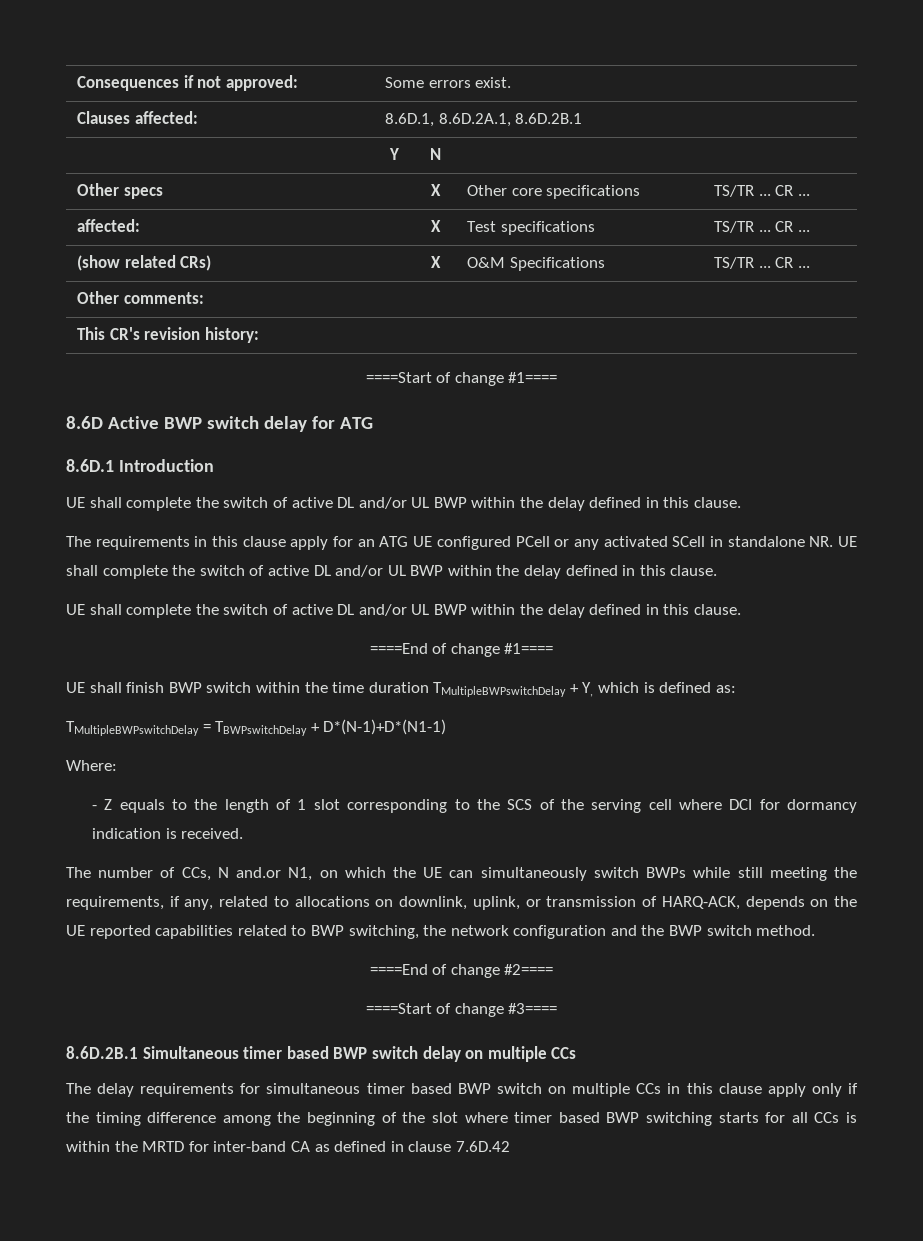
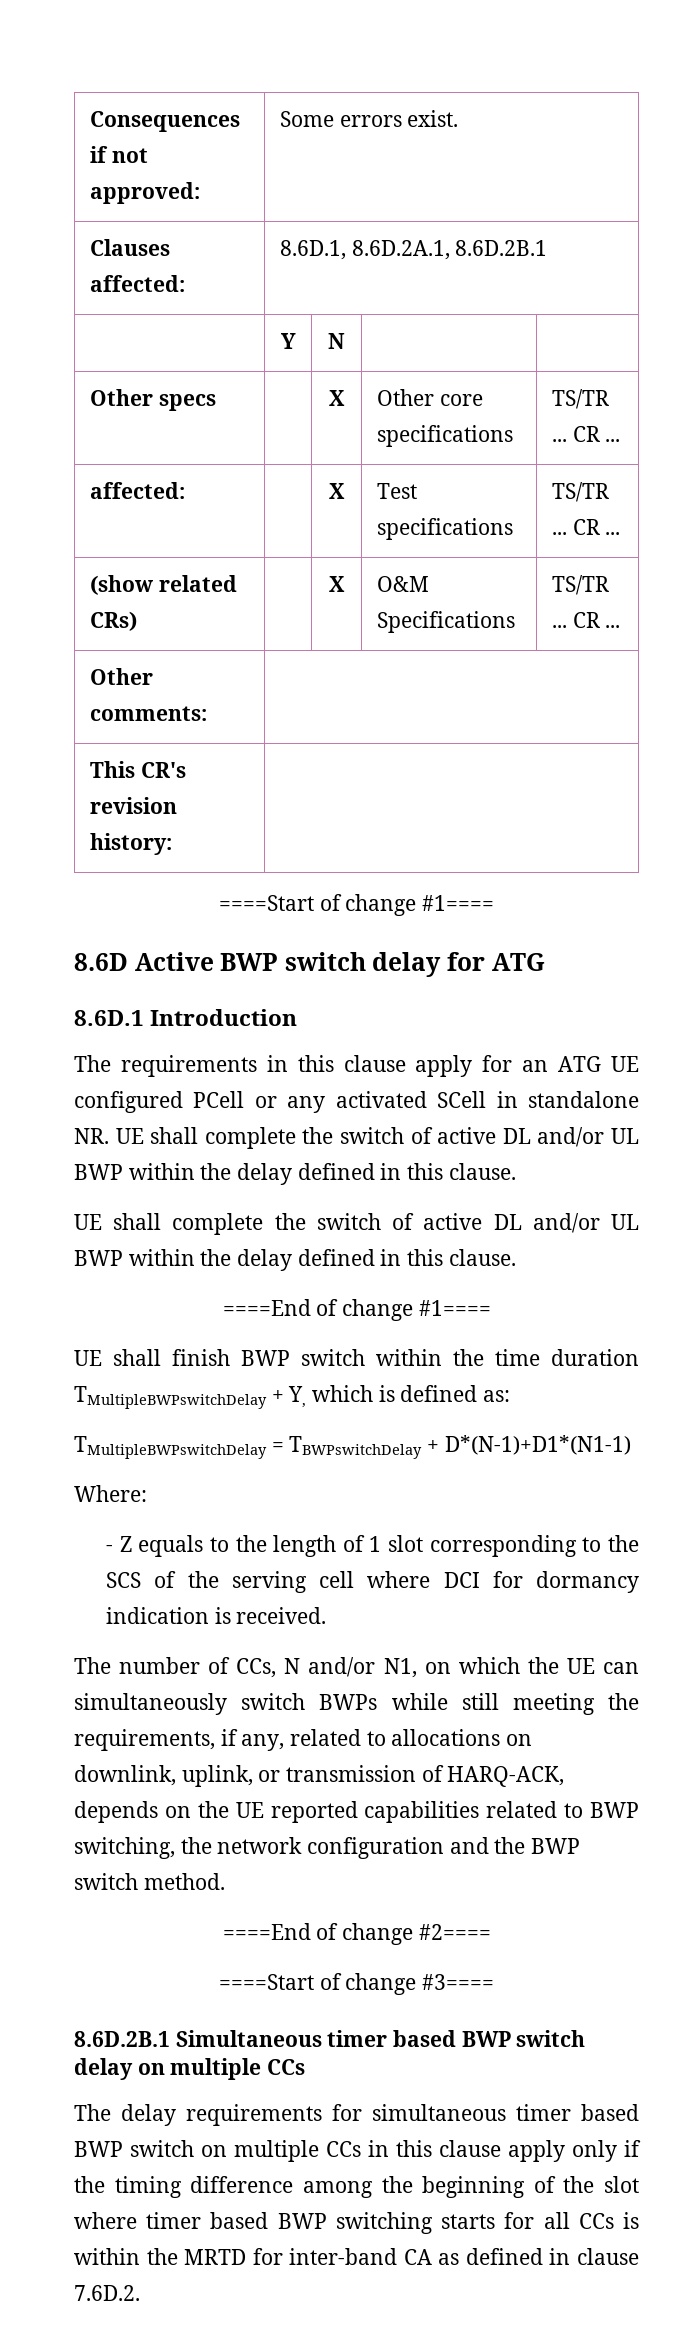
  8.6D.1 Introduction
- UE shall complete the switch of active DL and/or UL BWP within the delay defined in this clause.
- TMultipleBWPswitchDelay = TBWPswitchDelay + D*(N-1)+D*(N1-1)
+ TMultipleBWPswitchDelay = TBWPswitchDelay + D*(N-1)+D1*(N1-1)
- The number of CCs, N and.or N1, on which the UE can simultaneously switch BWPs while still meeting the requirements, if any, related to allocations on downlink, uplink, or transmission of HARQ-ACK, depends on the UE reported capabilities related to BWP switching, the network configuration and the BWP switch method.
+ The number of CCs, N and/or N1, on which the UE can simultaneously switch BWPs while still meeting the requirements, if any, related to allocations on downlink, uplink, or transmission of HARQ-ACK, depends on the UE reported capabilities related to BWP switching, the network configuration and the BWP switch method.
- The delay requirements for simultaneous timer based BWP switch on multiple CCs in this clause apply only if the timing difference among the beginning of the slot where timer based BWP switching starts for all CCs is within the MRTD for inter-band CA as defined in clause 7.6D.42
+ The delay requirements for simultaneous timer based BWP switch on multiple CCs in this clause apply only if the timing difference among the beginning of the slot where timer based BWP switching starts for all CCs is within the MRTD for inter-band CA as defined in clause 7.6D.2.

